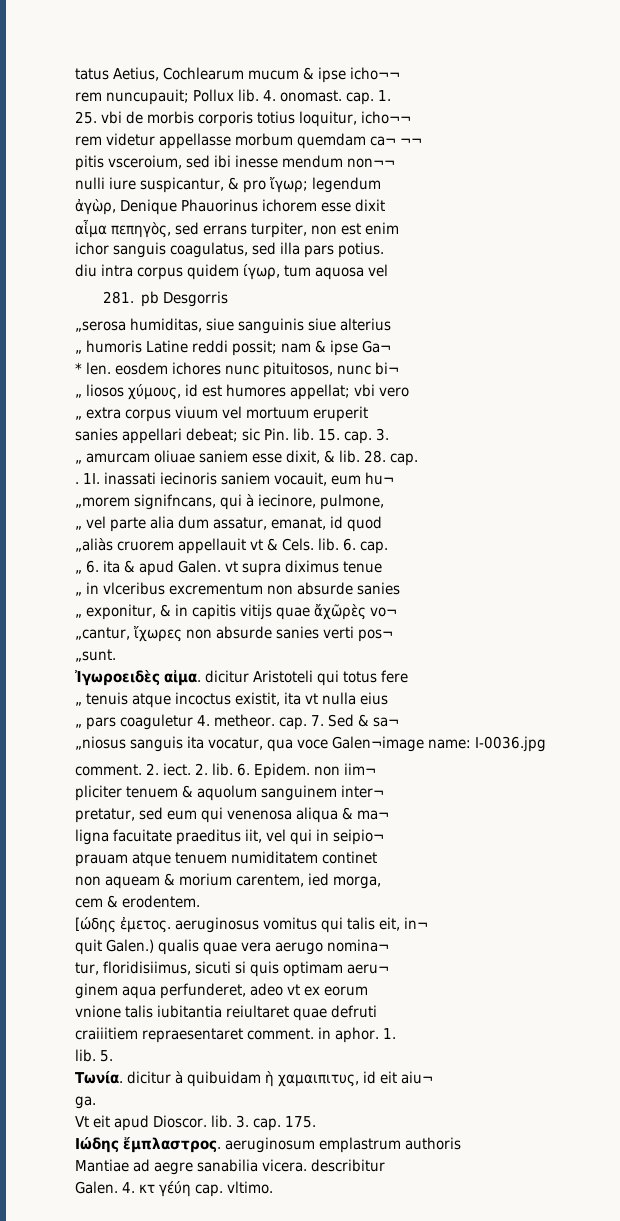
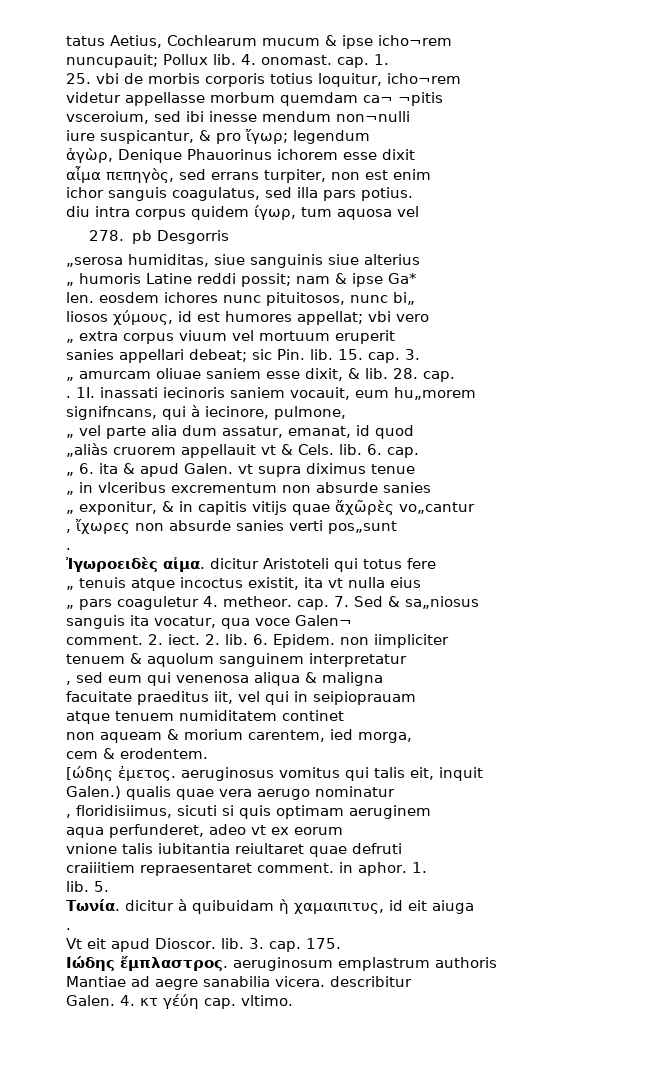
- tatus Aetius, Cochlearum mucum & ipse icho¬¬
- rem nuncupauit; Pollux lib.
+ tatus Aetius, Cochlearum mucum & ipse icho¬rem
+ nuncupauit; Pollux lib.
- 25. vbi de morbis corporis totius loquitur, icho¬¬
- rem videtur appellasse morbum quemdam ca¬ ¬¬
- pitis vsceroium, sed ibi inesse mendum non¬¬
- nulli iure suspicantur, & pro ἴγωρ; legendum
+ 25. vbi de morbis corporis totius loquitur, icho¬rem
+ videtur appellasse morbum quemdam ca¬ ¬pitis
+ vsceroium, sed ibi inesse mendum non¬nulli
+ iure suspicantur, & pro ἴγωρ; legendum
- 281. pb Desgorris
+ 278. pb Desgorris
- „ humoris Latine reddi possit; nam & ipse Ga¬
- * len. eosdem ichores nunc pituitosos, nunc bi¬
- „ liosos χύμους, id est humores appellat; vbi vero
+ „ humoris Latine reddi possit; nam & ipse Ga*
+ len. eosdem ichores nunc pituitosos, nunc bi„
+ liosos χύμους, id est humores appellat; vbi vero
- 1I. inassati iecinoris saniem vocauit, eum hu¬
- „morem signifncans, qui à iecinore, pulmone,
+ 1I. inassati iecinoris saniem vocauit, eum hu„morem
+ signifncans, qui à iecinore, pulmone,
- „ exponitur, & in capitis vitijs quae ἄχῶρὲς vo¬
- „cantur, ἴχωρες non absurde sanies verti pos¬
- „sunt.
+ „ exponitur, & in capitis vitijs quae ἄχῶρὲς vo„cantur
+ , ἴχωρες non absurde sanies verti pos„sunt
+ .
- 7. Sed & sa¬
- „niosus sanguis ita vocatur, qua voce Galen¬image name: Ι-0036.jpg
+ 7. Sed & sa„niosus
+ sanguis ita vocatur, qua voce Galen¬
- 6. Epidem. non iim¬
- pliciter tenuem & aquolum sanguinem inter¬
- pretatur, sed eum qui venenosa aliqua & ma¬
- ligna facuitate praeditus iit, vel qui in seipio¬
- prauam atque tenuem numiditatem continet
+ 6. Epidem. non iimpliciter
+ tenuem & aquolum sanguinem interpretatur
+ , sed eum qui venenosa aliqua & maligna
+ facuitate praeditus iit, vel qui in seipioprauam
+ atque tenuem numiditatem continet
- [ώδης ἐμετος. aeruginosus vomitus qui talis eit, in¬
- quit Galen.) qualis quae vera aerugo nomina¬
- tur, floridisiimus, sicuti si quis optimam aeru¬
- ginem aqua perfunderet, adeo vt ex eorum
+ [ώδης ἐμετος. aeruginosus vomitus qui talis eit, inquit
+ Galen.) qualis quae vera aerugo nominatur
+ , floridisiimus, sicuti si quis optimam aeruginem
+ aqua perfunderet, adeo vt ex eorum
- Τωνία. dicitur à quibuidam ὴ χαμαιπιτυς, id eit aiu¬
- ga.
+ Τωνία. dicitur à quibuidam ὴ χαμαιπιτυς, id eit aiuga
+ .

